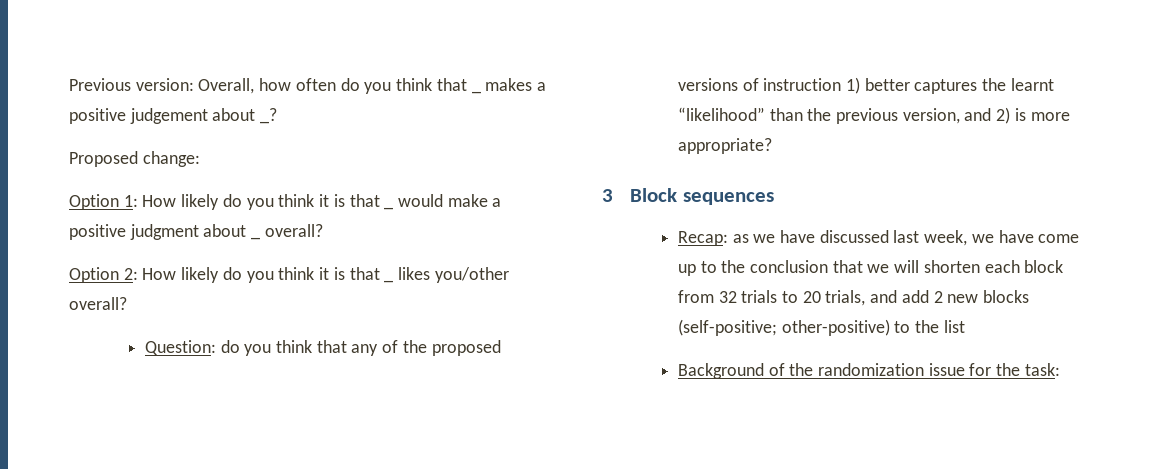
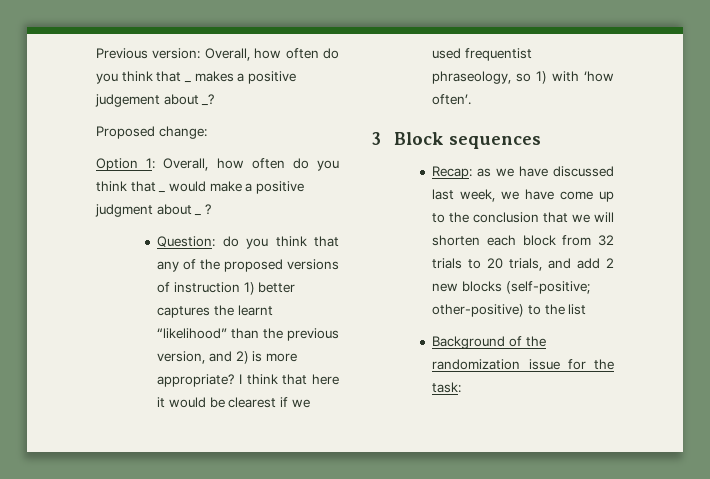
- Option 1: How likely do you think it is that _ would make a positive judgment about _ overall?
- Option 2: How likely do you think it is that _ likes you/other overall?
+ Option 1: Overall, how often do you think that _ would make a positive judgment about _ ?
+ I think that here it would be clearest if we used frequentist phraseology, so 1) with ‘how often’.

